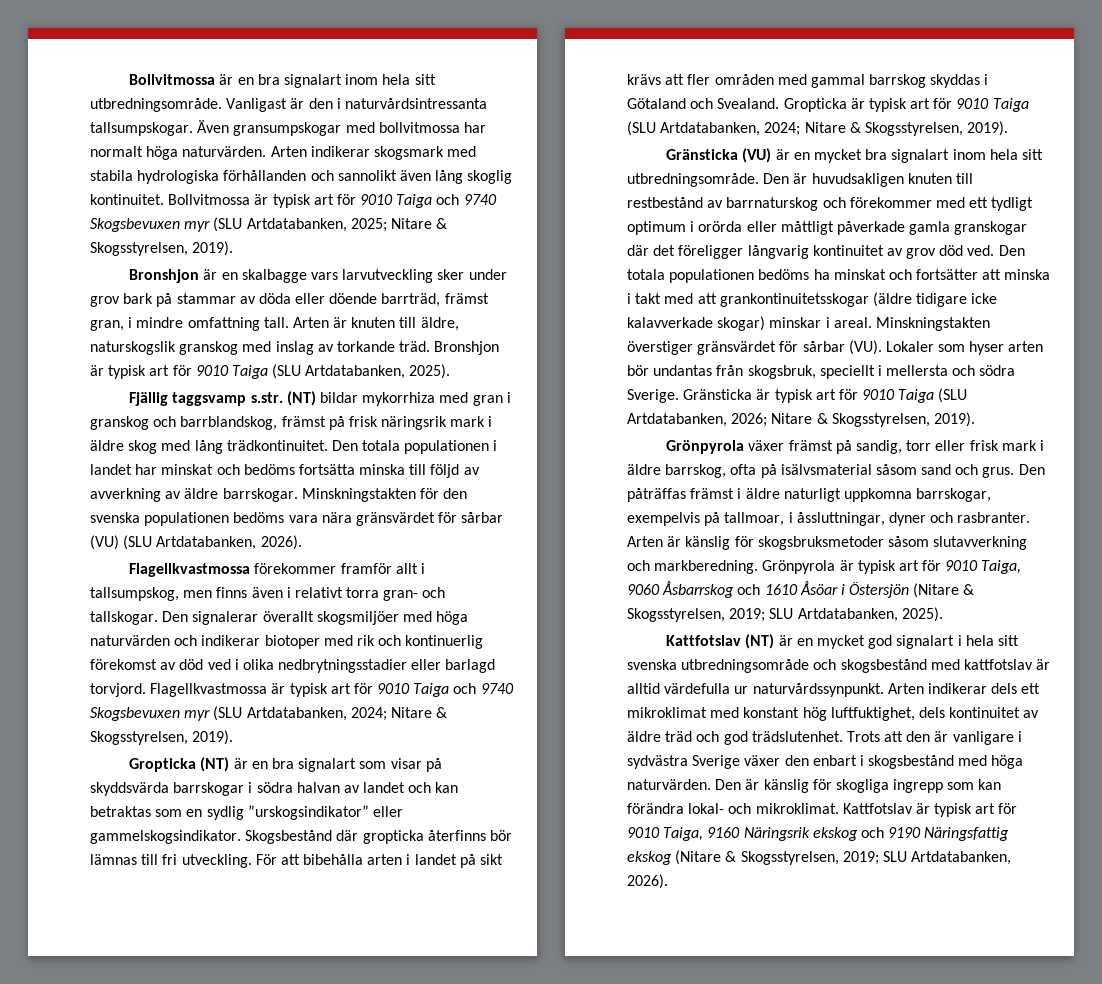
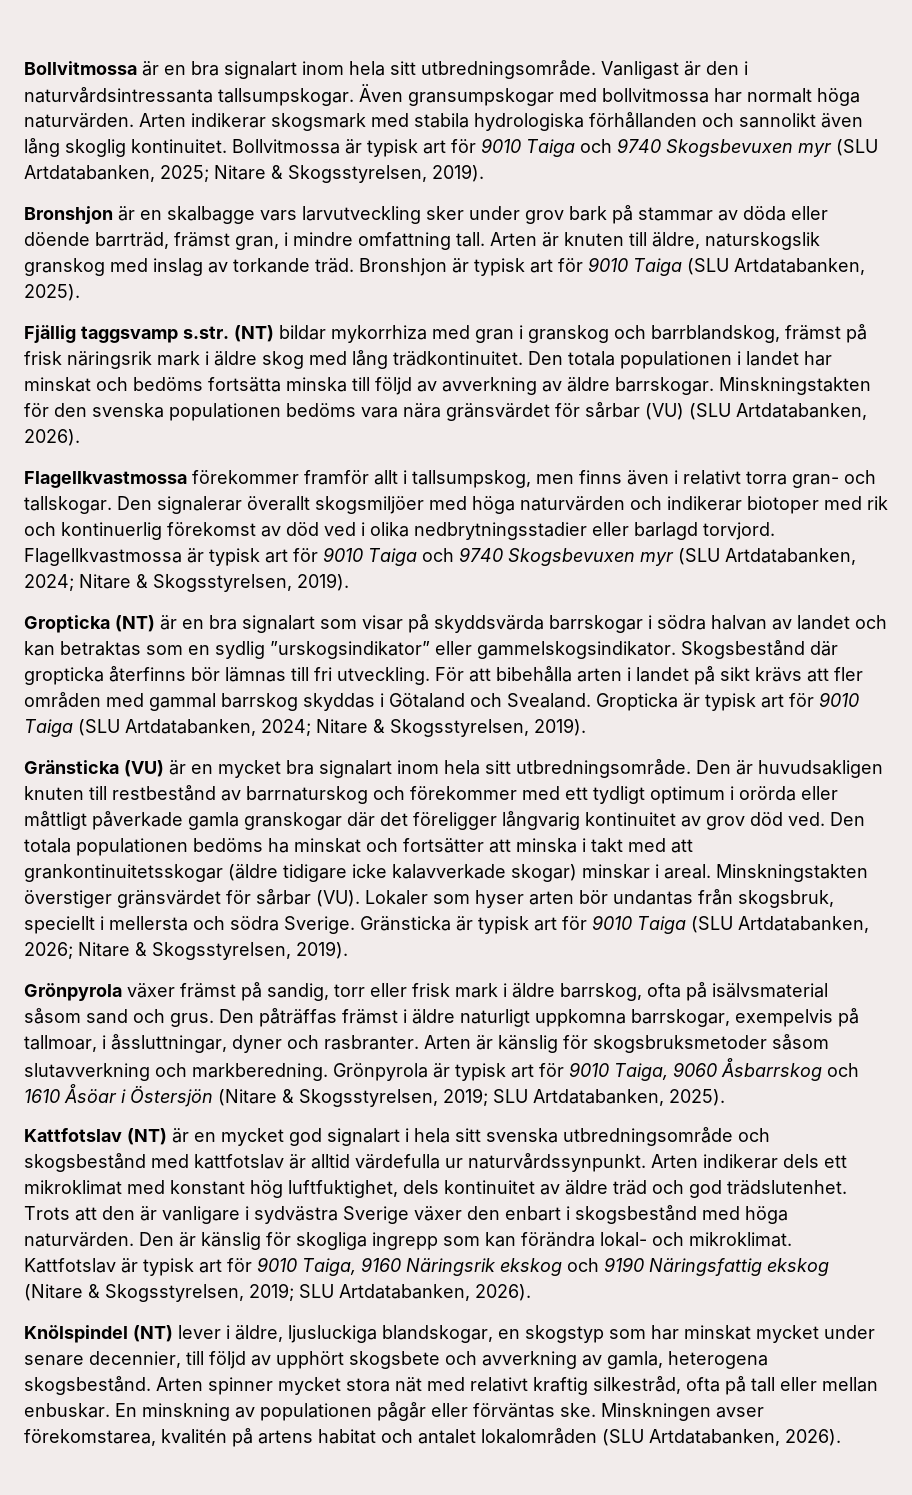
+ Knölspindel (NT) lever i äldre, ljusluckiga blandskogar, en skogstyp som har minskat mycket under senare decennier, till följd av upphört skogsbete och avverkning av gamla, heterogena skogsbestånd. Arten spinner mycket stora nät med relativt kraftig silkestråd, ofta på tall eller mellan enbuskar. En minskning av populationen pågår eller förväntas ske. Minskningen avser förekomstarea, kvalitén på artens habitat och antalet lokalområden (SLU Artdatabanken, 2026).

